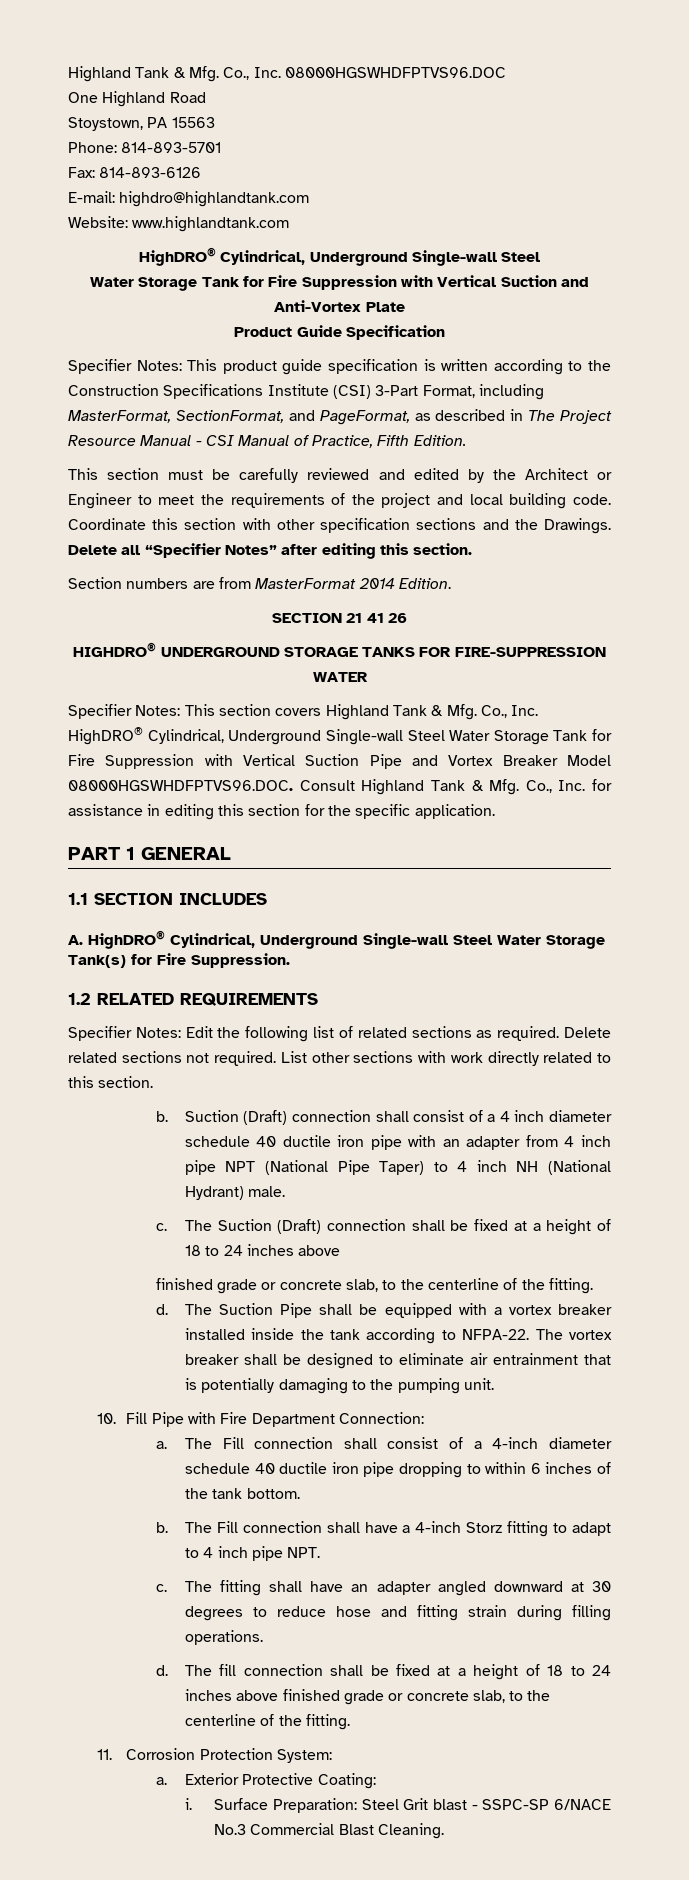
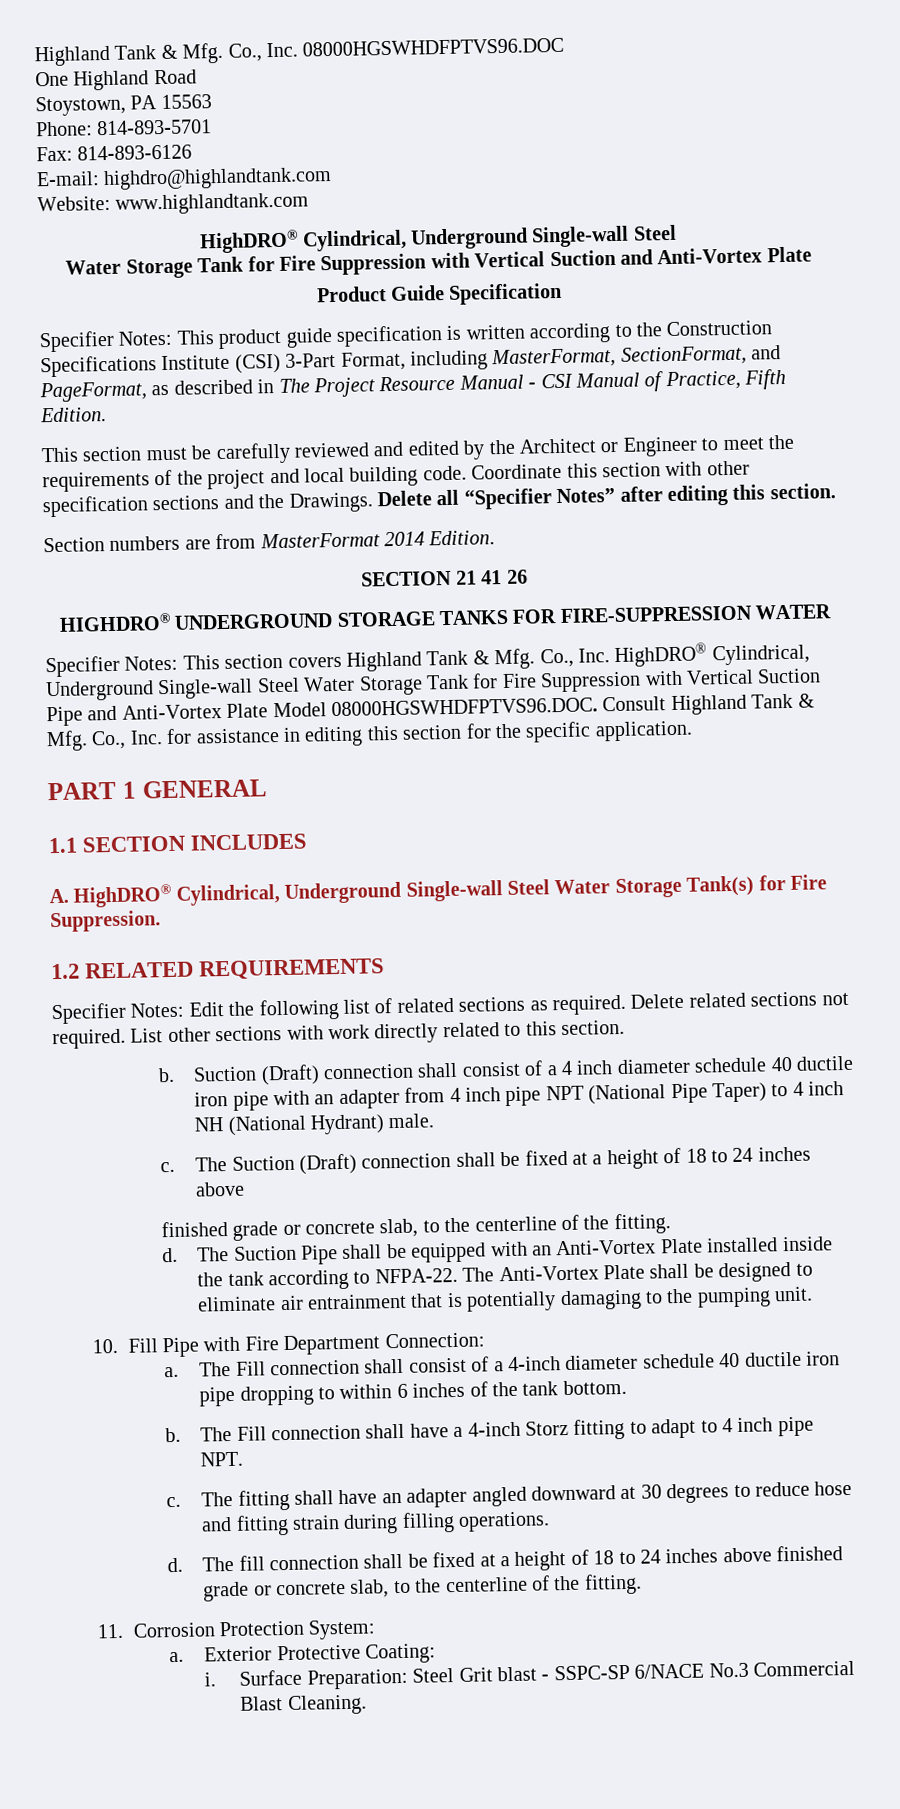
- Specifier Notes: This section covers Highland Tank & Mfg. Co., Inc. HighDRO® Cylindrical, Underground Single-wall Steel Water Storage Tank for Fire Suppression with Vertical Suction Pipe and Vortex Breaker Model 08000HGSWHDFPTVS96.DOC. Consult Highland Tank & Mfg. Co., Inc. for assistance in editing this section for the specific application.
+ Specifier Notes: This section covers Highland Tank & Mfg. Co., Inc. HighDRO® Cylindrical, Underground Single-wall Steel Water Storage Tank for Fire Suppression with Vertical Suction Pipe and Anti-Vortex Plate Model 08000HGSWHDFPTVS96.DOC. Consult Highland Tank & Mfg. Co., Inc. for assistance in editing this section for the specific application.
- The Suction Pipe shall be equipped with a vortex breaker installed inside the tank according to NFPA-22.
+ The Suction Pipe shall be equipped with an Anti-Vortex Plate installed inside the tank according to NFPA-22.
- The vortex breaker shall be designed to eliminate air entrainment that is potentially damaging to the pumping unit.
+ The Anti-Vortex Plate shall be designed to eliminate air entrainment that is potentially damaging to the pumping unit.

